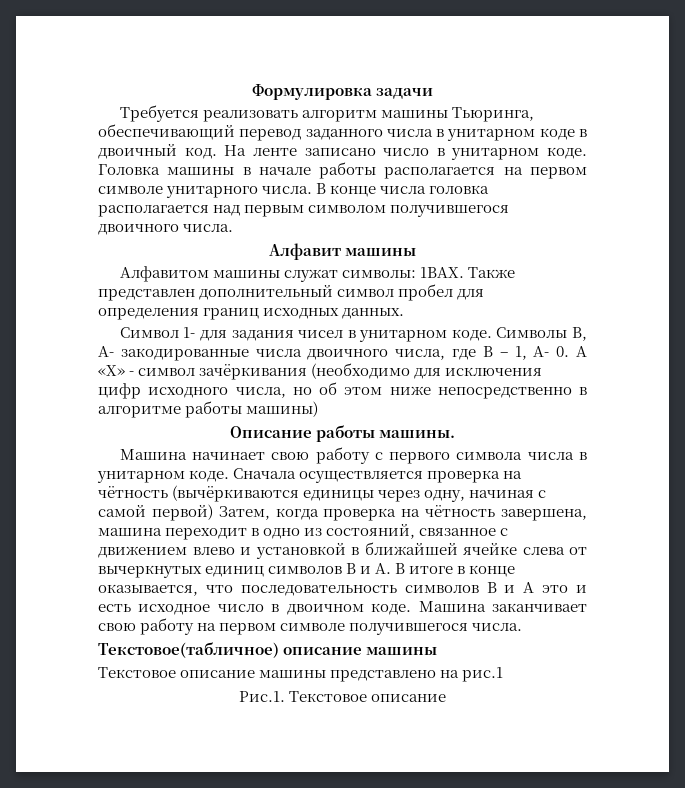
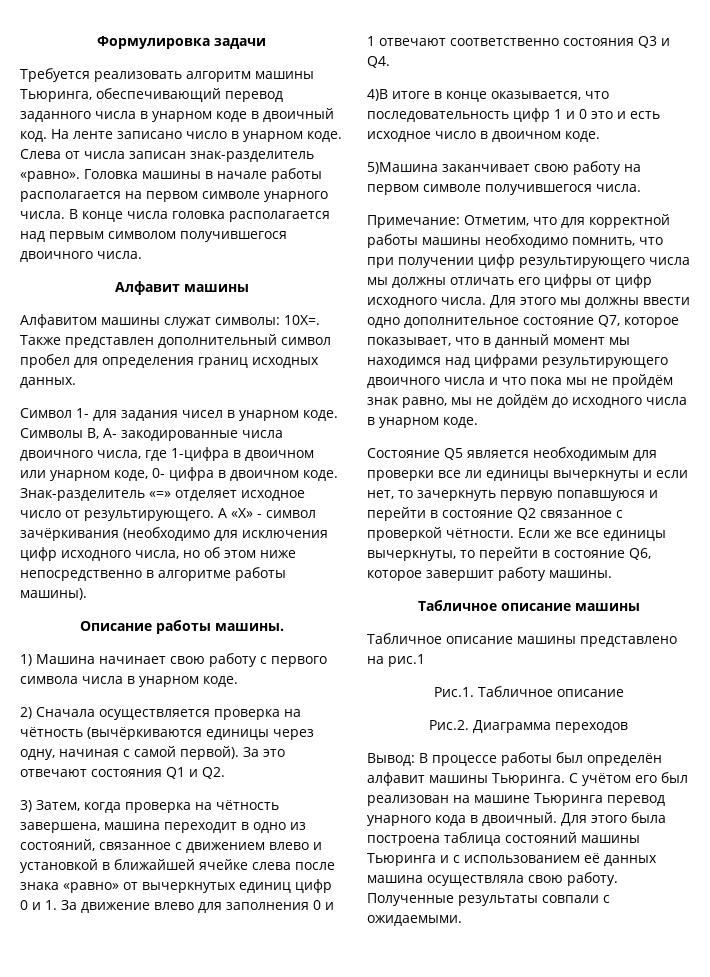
- Требуется реализовать алгоритм машины Тьюринга, обеспечивающий перевод заданного числа в унитарном коде в двоичный код.
+ Требуется реализовать алгоритм машины Тьюринга, обеспечивающий перевод заданного числа в унарном коде в двоичный код.
- На ленте записано число в унитарном коде.
+ На ленте записано число в унарном коде. Слева от числа записан знак-разделитель «равно».
- Головка машины в начале работы располагается на первом символе унитарного числа.
+ Головка машины в начале работы располагается на первом символе унарного числа.
- Алфавитом машины служат символы: 1BAX.
+ Алфавитом машины служат символы: 10X=.
- Символ 1- для задания чисел в унитарном коде.
+ Символ 1- для задания чисел в унарном коде.
- Символы B, A- закодированные числа двоичного числа, где B – 1, A- 0. А «X» - символ зачёркивания (необходимо для исключения цифр исходного числа, но об этом ниже непосредственно в алгоритме работы машины)
+ Символы B, A- закодированные числа двоичного числа, где 1-цифра в двоичном или унарном коде, 0- цифра в двоичном коде. Знак-разделитель «=» отделяет исходное число от результирующего. А «X» - символ зачёркивания (необходимо для исключения цифр исходного числа, но об этом ниже непосредственно в алгоритме работы машины).
- Машина начинает свою работу с первого символа числа в унитарном коде. Сначала осуществляется проверка на чётность (вычёркиваются единицы через одну, начиная с самой первой) Затем, когда проверка на чётность завершена, машина переходит в одно из состояний, связанное с движением влево и установкой в ближайшей ячейке слева от вычеркнутых единиц символов B и А. В итоге в конце оказывается, что последовательность символов B и A это и есть исходное число в двоичном коде. Машина заканчивает свою работу на первом символе получившегося числа.
+ 1) Машина начинает свою работу с первого символа числа в унарном коде.
+ 2) Сначала осуществляется проверка на чётность (вычёркиваются единицы через одну, начиная с самой первой). За это отвечают состояния Q1 и Q2.
+ 3) Затем, когда проверка на чётность завершена, машина переходит в одно из состояний, связанное с движением влево и установкой в ближайшей ячейке слева после знака «равно» от вычеркнутых единиц цифр 0 и 1. За движение влево для заполнения 0 и 1 отвечают соответственно состояния Q3 и Q4.
+ 4)В итоге в конце оказывается, что последовательность цифр 1 и 0 это и есть исходное число в двоичном коде.
+ 5)Машина заканчивает свою работу на первом символе получившегося числа.
- Текстовое(табличное) описание машины
+ Примечание: Отметим, что для корректной работы машины необходимо помнить, что при получении цифр результирующего числа мы должны отличать его цифры от цифр исходного числа. Для этого мы должны ввести одно дополнительное соcтояние Q7, которое показывает, что в данный момент мы находимся над цифрами результирующего двоичного числа и что пока мы не пройдём знак равно, мы не дойдём до исходного числа в унарном коде.
+ Состояние Q5 является необходимым для проверки все ли единицы вычеркнуты и если нет, то зачеркнуть первую попавшуюся и перейти в состояние Q2 связанное с проверкой чётности. Если же все единицы вычеркнуты, то перейти в состояние Q6, которое завершит работу машины.
+ Табличное описание машины
- Текстовое описание машины представлено на рис.1
+ Табличное описание машины представлено на рис.1
- Рис.1. Текстовое описание
+ Рис.1. Табличное описание
+ Рис.2. Диаграмма переходов
+ Вывод: В процессе работы был определён алфавит машины Тьюринга. С учётом его был реализован на машине Тьюринга перевод унарного кода в двоичный. Для этого была построена таблица состояний машины Тьюринга и с использованием её данных машина осуществляла свою работу. Полученные результаты совпали с ожидаемыми.

